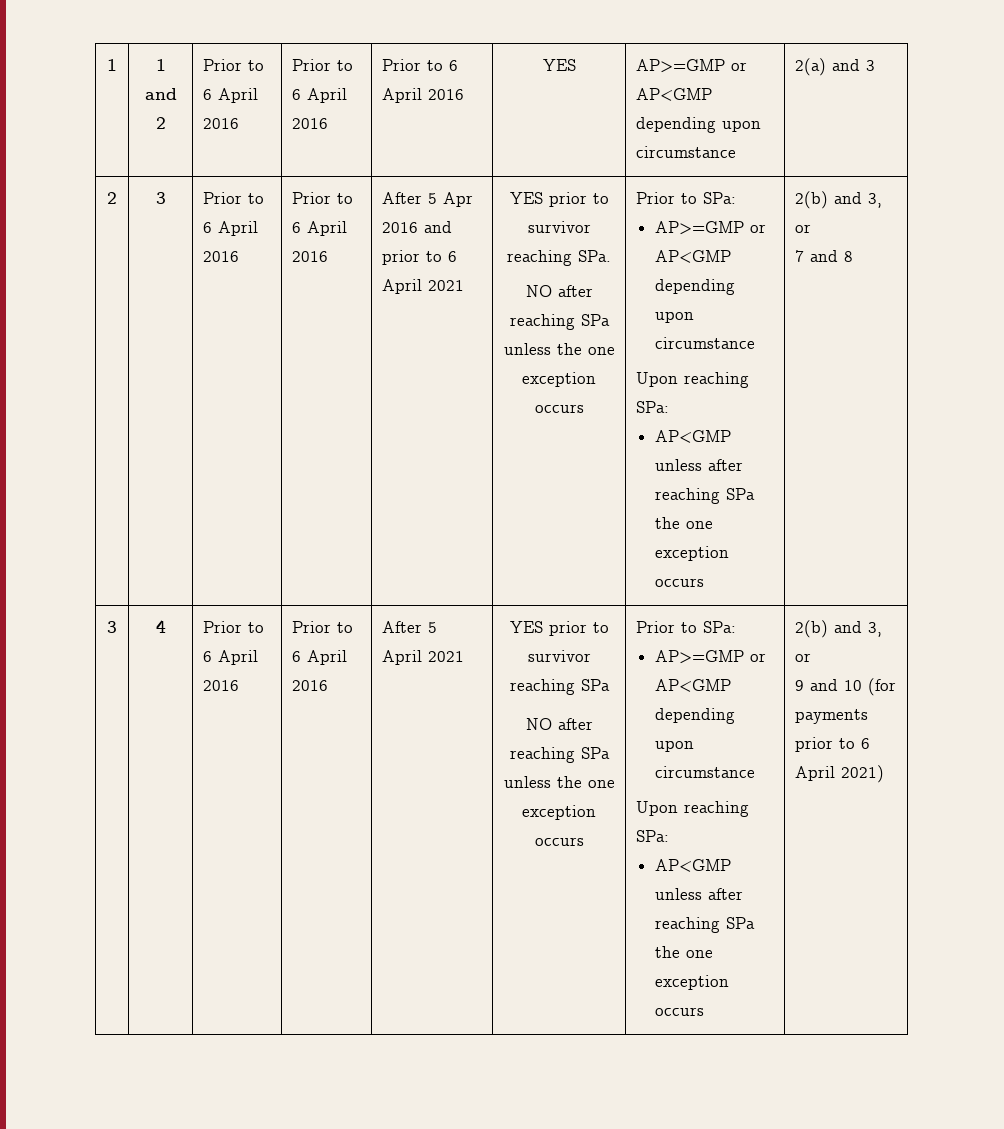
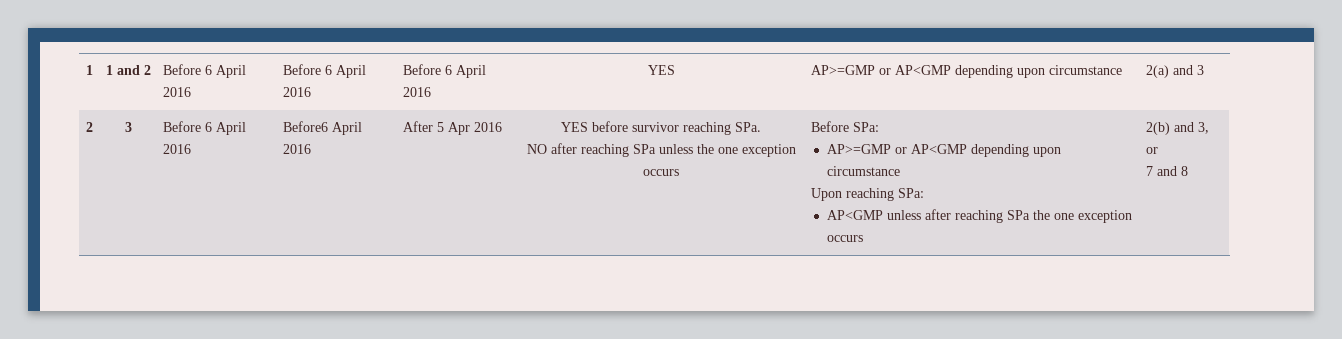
- 1 | 1 and 2 | Prior to 6 April 2016 | Prior to 6 April 2016 | Prior to 6 April 2016 | YES | AP>=GMP or AP<GMP depending upon circumstance | 2(a) and 3
+ 1 | 1 and 2 | Before 6 April 2016 | Before 6 April 2016 | Before 6 April 2016 | YES | AP>=GMP or AP<GMP depending upon circumstance | 2(a) and 3
- 3 | Prior to 6 April 2016 | Prior to 6 April 2016
+ 3 | Before 6 April 2016 | Before6 April 2016
- After 5 Apr 2016 and prior to 6 April 2021 | YES prior to survivor reaching SPa.
- NO after reaching SPa unless the one exception occurs | Prior to SPa:
+ After 5 Apr 2016 | YES before survivor reaching SPa.
+ NO after reaching SPa unless the one exception occurs | Before SPa:
- 3 | 4 | Prior to 6 April 2016 | Prior to 6 April 2016 | After 5 April 2021 | YES prior to survivor reaching SPa
- NO after reaching SPa unless the one exception occurs | Prior to SPa:
- AP>=GMP or AP<GMP depending upon circumstance
- Upon reaching SPa:
- AP<GMP unless after reaching SPa the one exception occurs | 2(b) and 3, or
- 9 and 10 (for payments prior to 6 April 2021)

